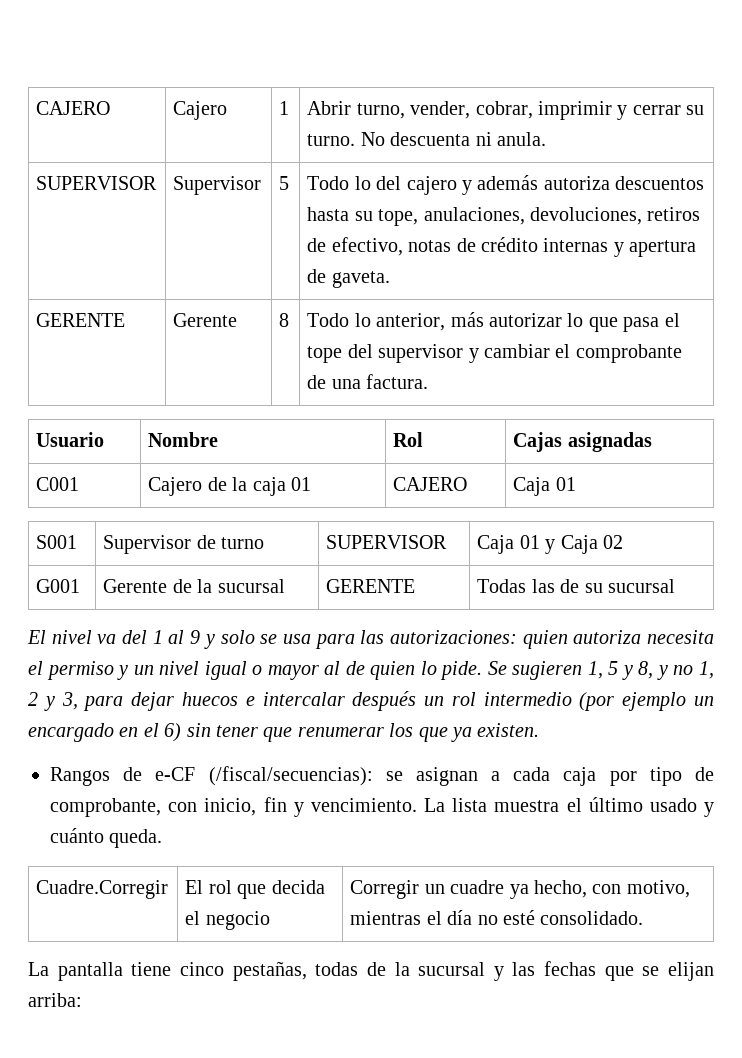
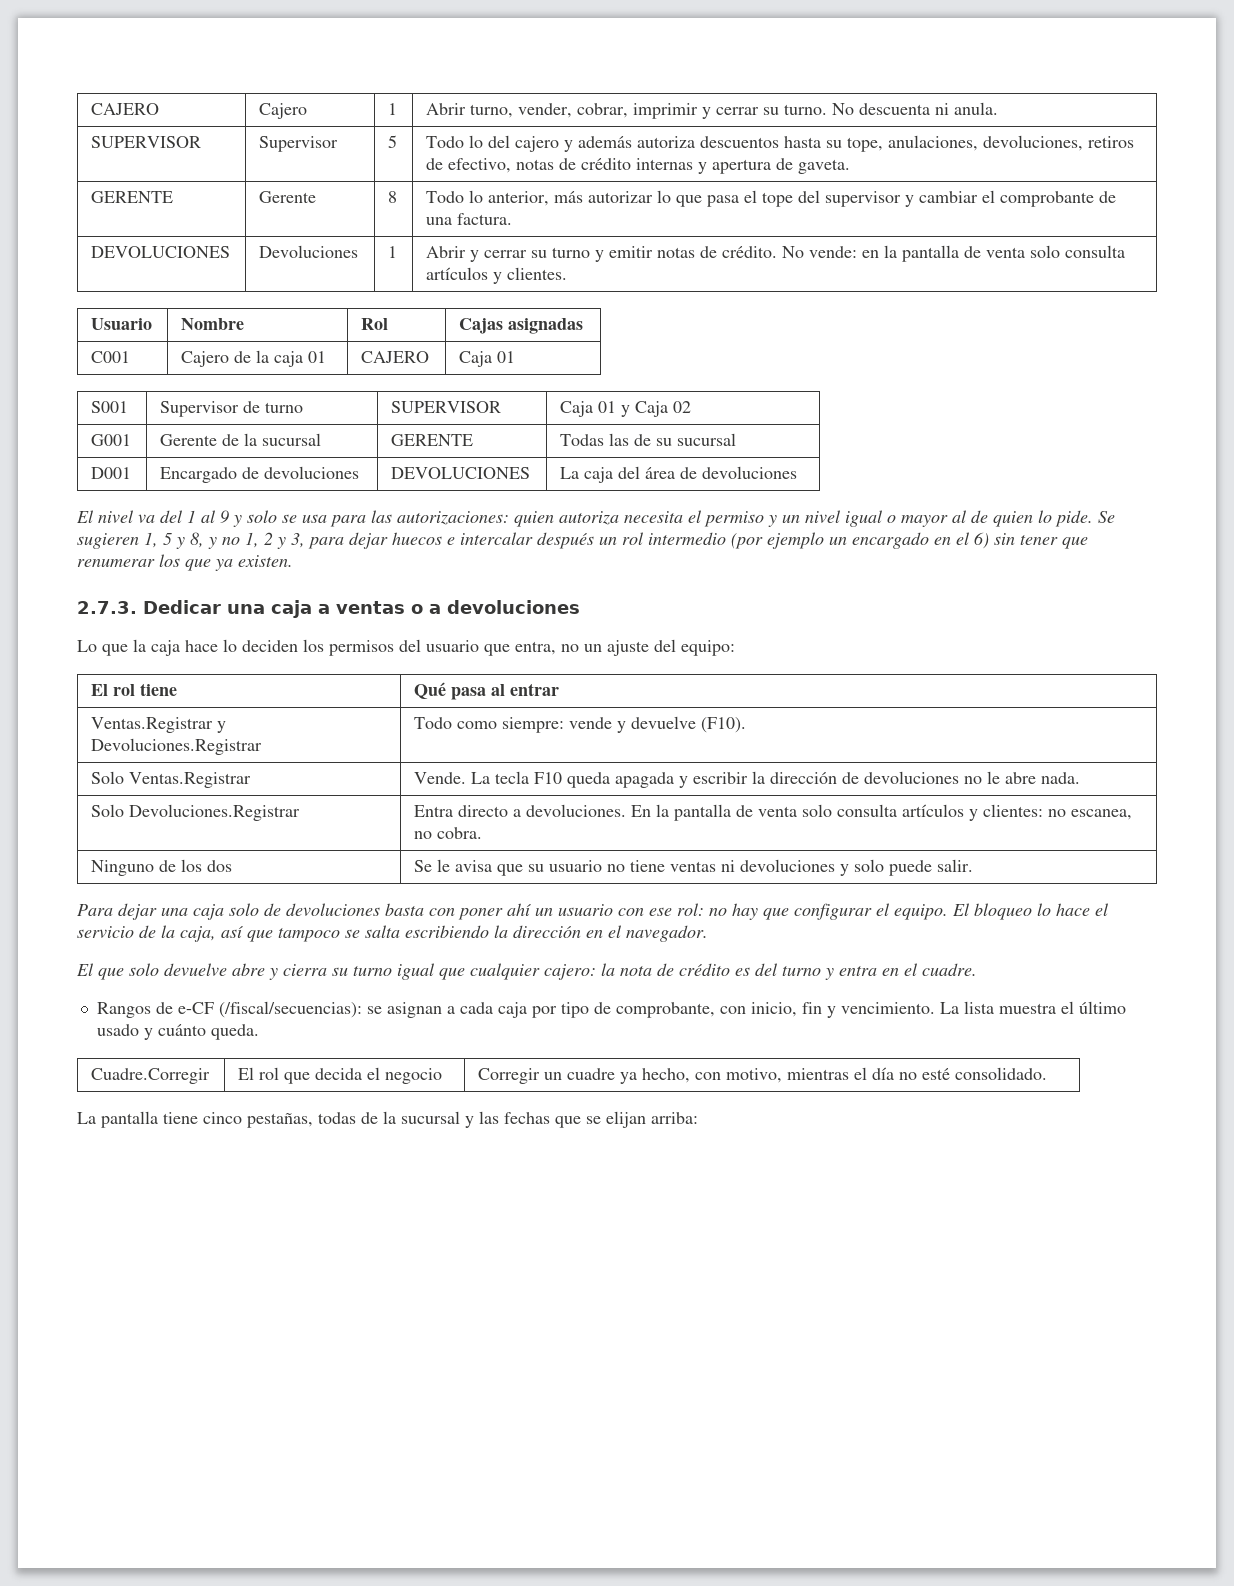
+ DEVOLUCIONES | Devoluciones | 1 | Abrir y cerrar su turno y emitir notas de crédito. No vende: en la pantalla de venta solo consulta artículos y clientes.
+ D001 | Encargado de devoluciones | DEVOLUCIONES | La caja del área de devoluciones
+ 2.7.3. Dedicar una caja a ventas o a devoluciones
+ Lo que la caja hace lo deciden los permisos del usuario que entra, no un ajuste del equipo:
+ El rol tiene | Qué pasa al entrar
+ Ventas.Registrar y Devoluciones.Registrar | Todo como siempre: vende y devuelve (F10).
+ Solo Ventas.Registrar | Vende. La tecla F10 queda apagada y escribir la dirección de devoluciones no le abre nada.
+ Solo Devoluciones.Registrar | Entra directo a devoluciones. En la pantalla de venta solo consulta artículos y clientes: no escanea, no cobra.
+ Ninguno de los dos | Se le avisa que su usuario no tiene ventas ni devoluciones y solo puede salir.
+ Para dejar una caja solo de devoluciones basta con poner ahí un usuario con ese rol: no hay que configurar el equipo. El bloqueo lo hace el servicio de la caja, así que tampoco se salta escribiendo la dirección en el navegador.
+ El que solo devuelve abre y cierra su turno igual que cualquier cajero: la nota de crédito es del turno y entra en el cuadre.

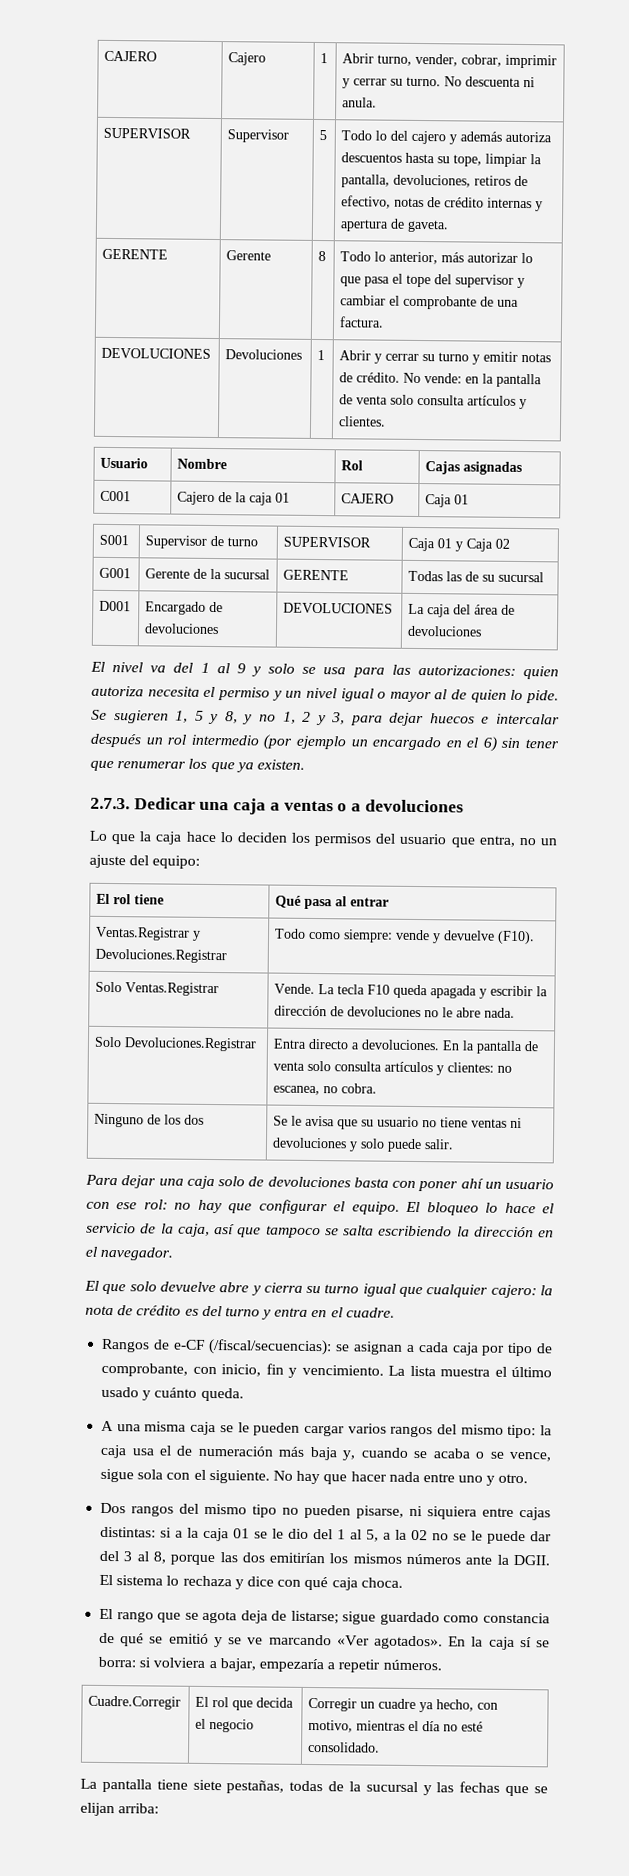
- SUPERVISOR | Supervisor | 5 | Todo lo del cajero y además autoriza descuentos hasta su tope, anulaciones, devoluciones, retiros de efectivo, notas de crédito internas y apertura de gaveta.
+ SUPERVISOR | Supervisor | 5 | Todo lo del cajero y además autoriza descuentos hasta su tope, limpiar la pantalla, devoluciones, retiros de efectivo, notas de crédito internas y apertura de gaveta.
+ A una misma caja se le pueden cargar varios rangos del mismo tipo: la caja usa el de numeración más baja y, cuando se acaba o se vence, sigue sola con el siguiente. No hay que hacer nada entre uno y otro.
+ Dos rangos del mismo tipo no pueden pisarse, ni siquiera entre cajas distintas: si a la caja 01 se le dio del 1 al 5, a la 02 no se le puede dar del 3 al 8, porque las dos emitirían los mismos números ante la DGII. El sistema lo rechaza y dice con qué caja choca.
+ El rango que se agota deja de listarse; sigue guardado como constancia de qué se emitió y se ve marcando «Ver agotados». En la caja sí se borra: si volviera a bajar, empezaría a repetir números.
- La pantalla tiene cinco pestañas, todas de la sucursal y las fechas que se elijan arriba:
+ La pantalla tiene siete pestañas, todas de la sucursal y las fechas que se elijan arriba:

